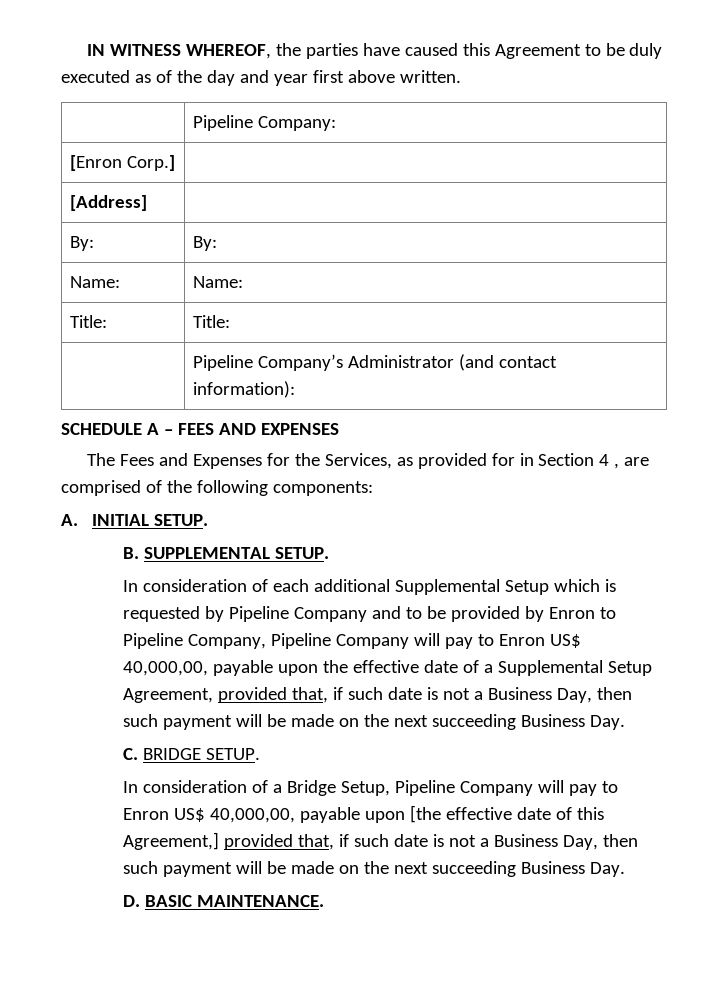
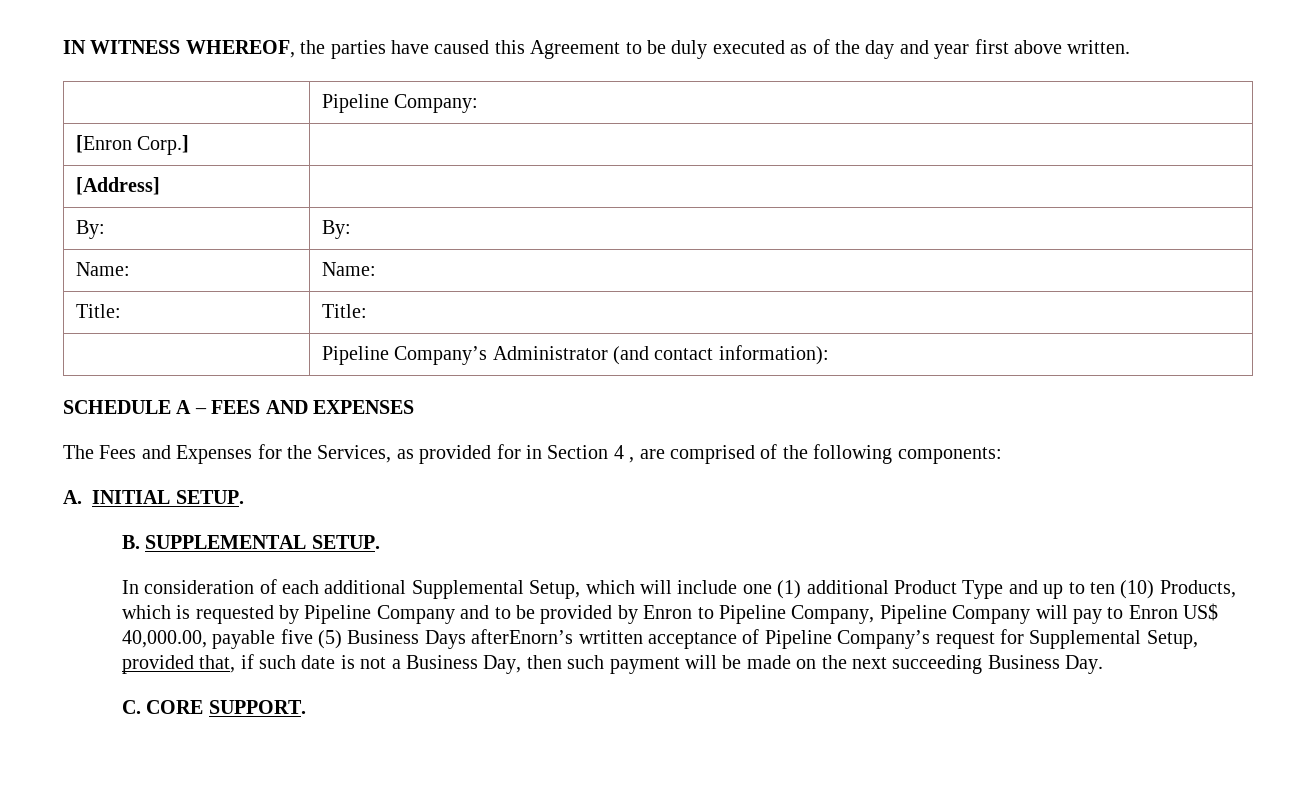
- In consideration of each additional Supplemental Setup which is requested by Pipeline Company and to be provided by Enron to Pipeline Company, Pipeline Company will pay to Enron US$ 40,000,00, payable upon the effective date of a Supplemental Setup Agreement, provided that, if such date is not a Business Day, then such payment will be made on the next succeeding Business Day.
+ In consideration of each additional Supplemental Setup, which will include one (1) additional Product Type and up to ten (10) Products, which is requested by Pipeline Company and to be provided by Enron to Pipeline Company, Pipeline Company will pay to Enron US$ 40,000.00, payable five (5) Business Days afterEnorn’s wrtitten acceptance of Pipeline Company’s request for Supplemental Setup, provided that, if such date is not a Business Day, then such payment will be made on the next succeeding Business Day.
- C. BRIDGE SETUP.
- In consideration of a Bridge Setup, Pipeline Company will pay to Enron US$ 40,000,00, payable upon [the effective date of this Agreement,] provided that, if such date is not a Business Day, then such payment will be made on the next succeeding Business Day.
- D. BASIC MAINTENANCE.
+ C. CORE SUPPORT.

